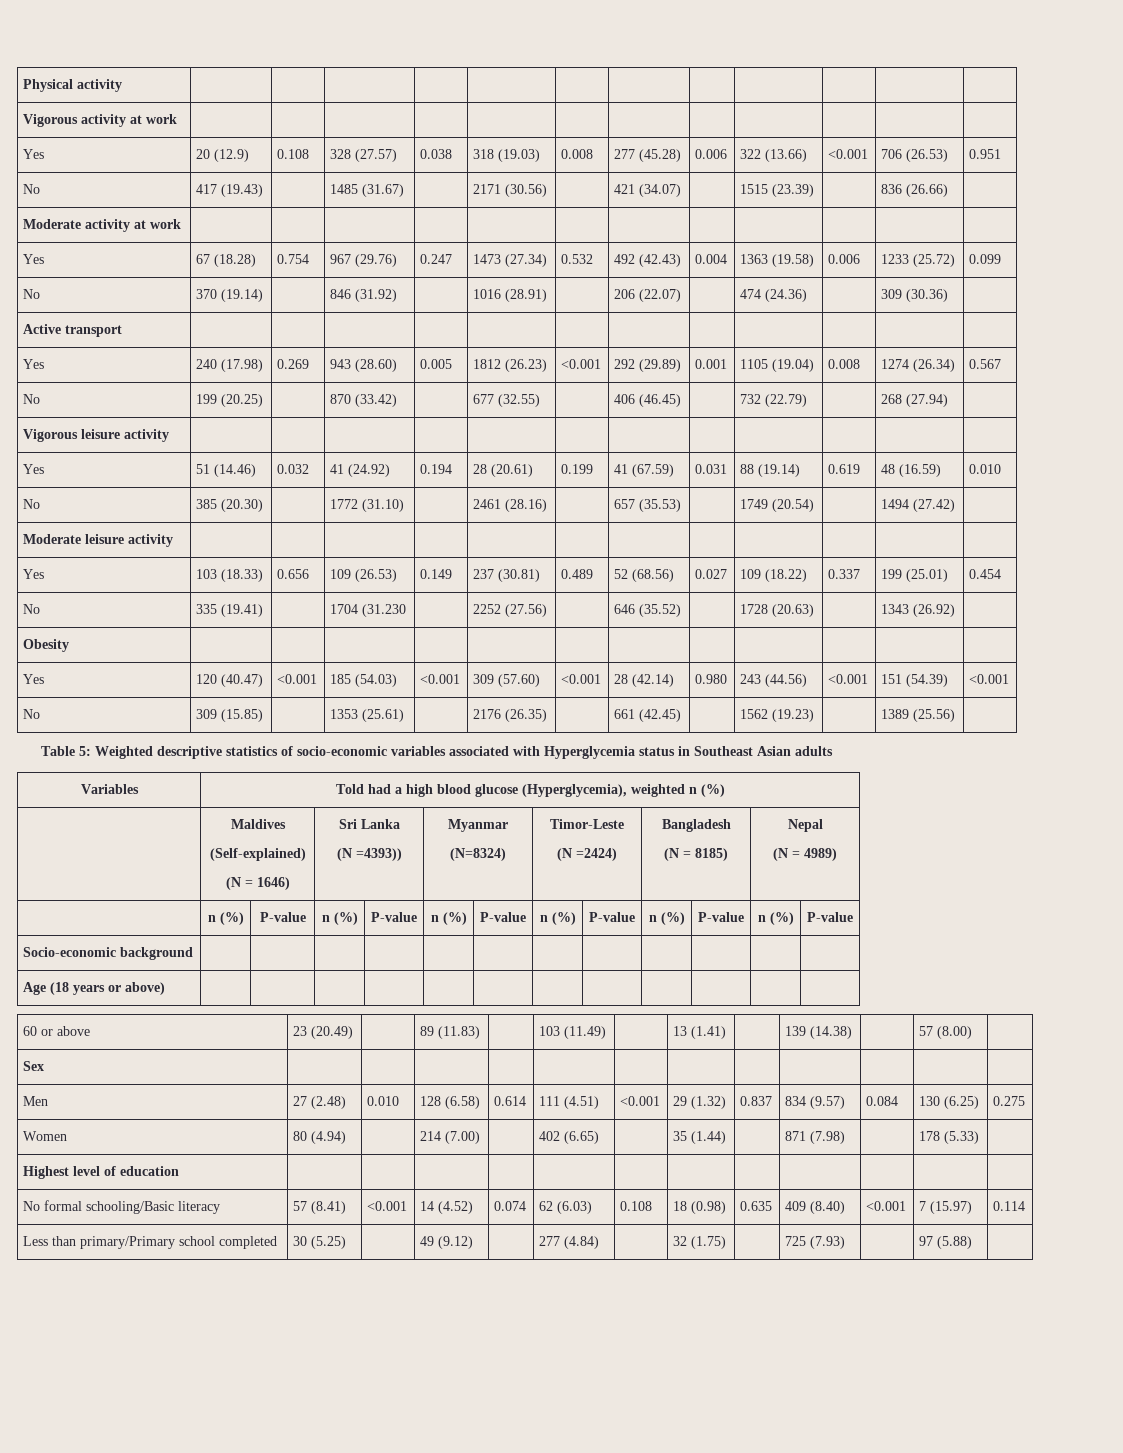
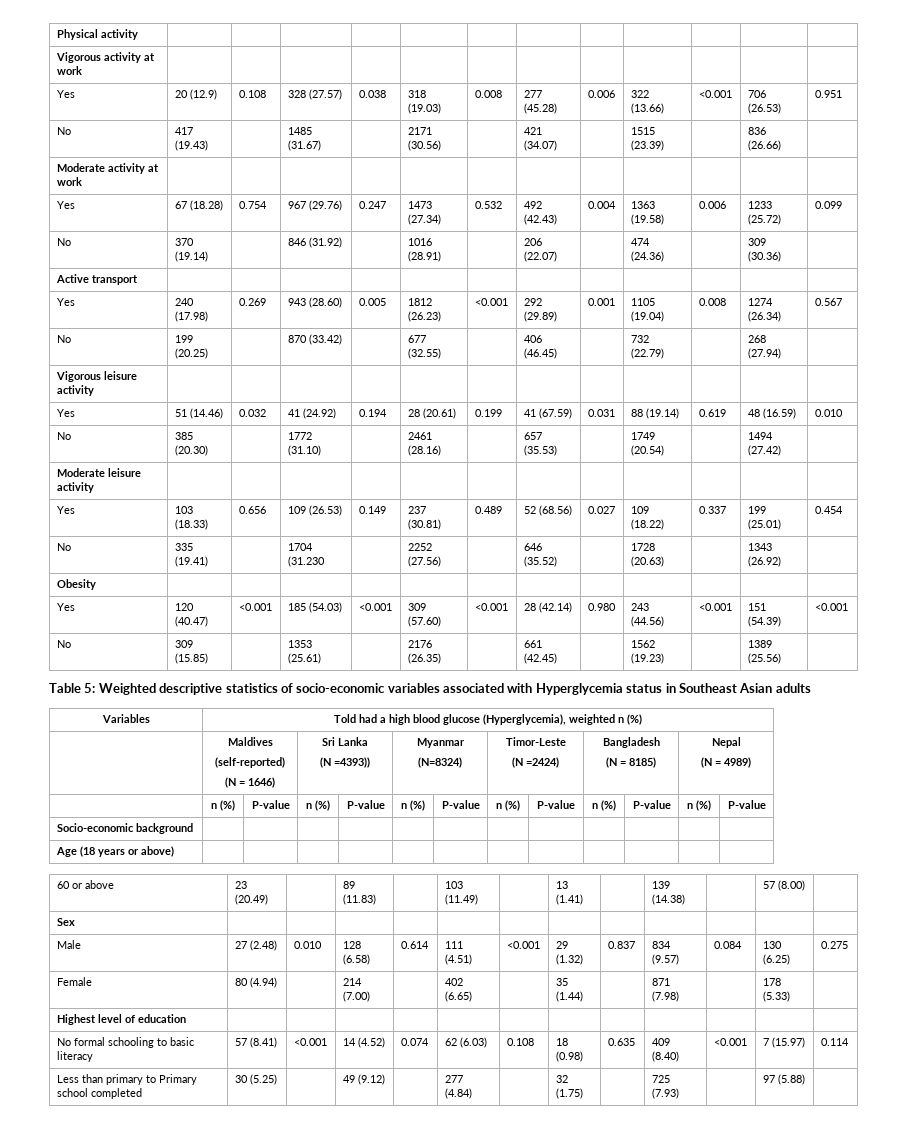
  | Maldives
- (Self-explained)
+ (self-reported)
- Men | 27 (2.48) | 0.010 | 128 (6.58) | 0.614 | 111 (4.51) | <0.001 | 29 (1.32) | 0.837 | 834 (9.57) | 0.084 | 130 (6.25) | 0.275
+ Male | 27 (2.48) | 0.010 | 128 (6.58) | 0.614 | 111 (4.51) | <0.001 | 29 (1.32) | 0.837 | 834 (9.57) | 0.084 | 130 (6.25) | 0.275
- Women | 80 (4.94) | | 214 (7.00) | | 402 (6.65) | | 35 (1.44) | | 871 (7.98) | | 178 (5.33) |
+ Female | 80 (4.94) | | 214 (7.00) | | 402 (6.65) | | 35 (1.44) | | 871 (7.98) | | 178 (5.33) |
- No formal schooling/Basic literacy | 57 (8.41) | <0.001 | 14 (4.52) | 0.074 | 62 (6.03) | 0.108 | 18 (0.98) | 0.635 | 409 (8.40) | <0.001 | 7 (15.97) | 0.114
+ No formal schooling to basic literacy | 57 (8.41) | <0.001 | 14 (4.52) | 0.074 | 62 (6.03) | 0.108 | 18 (0.98) | 0.635 | 409 (8.40) | <0.001 | 7 (15.97) | 0.114
- Less than primary/Primary school completed | 30 (5.25) | | 49 (9.12) | | 277 (4.84) | | 32 (1.75) | | 725 (7.93) | | 97 (5.88) |
+ Less than primary to Primary school completed | 30 (5.25) | | 49 (9.12) | | 277 (4.84) | | 32 (1.75) | | 725 (7.93) | | 97 (5.88) |

